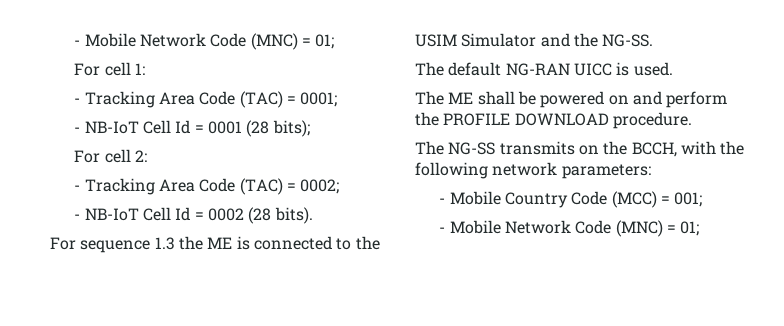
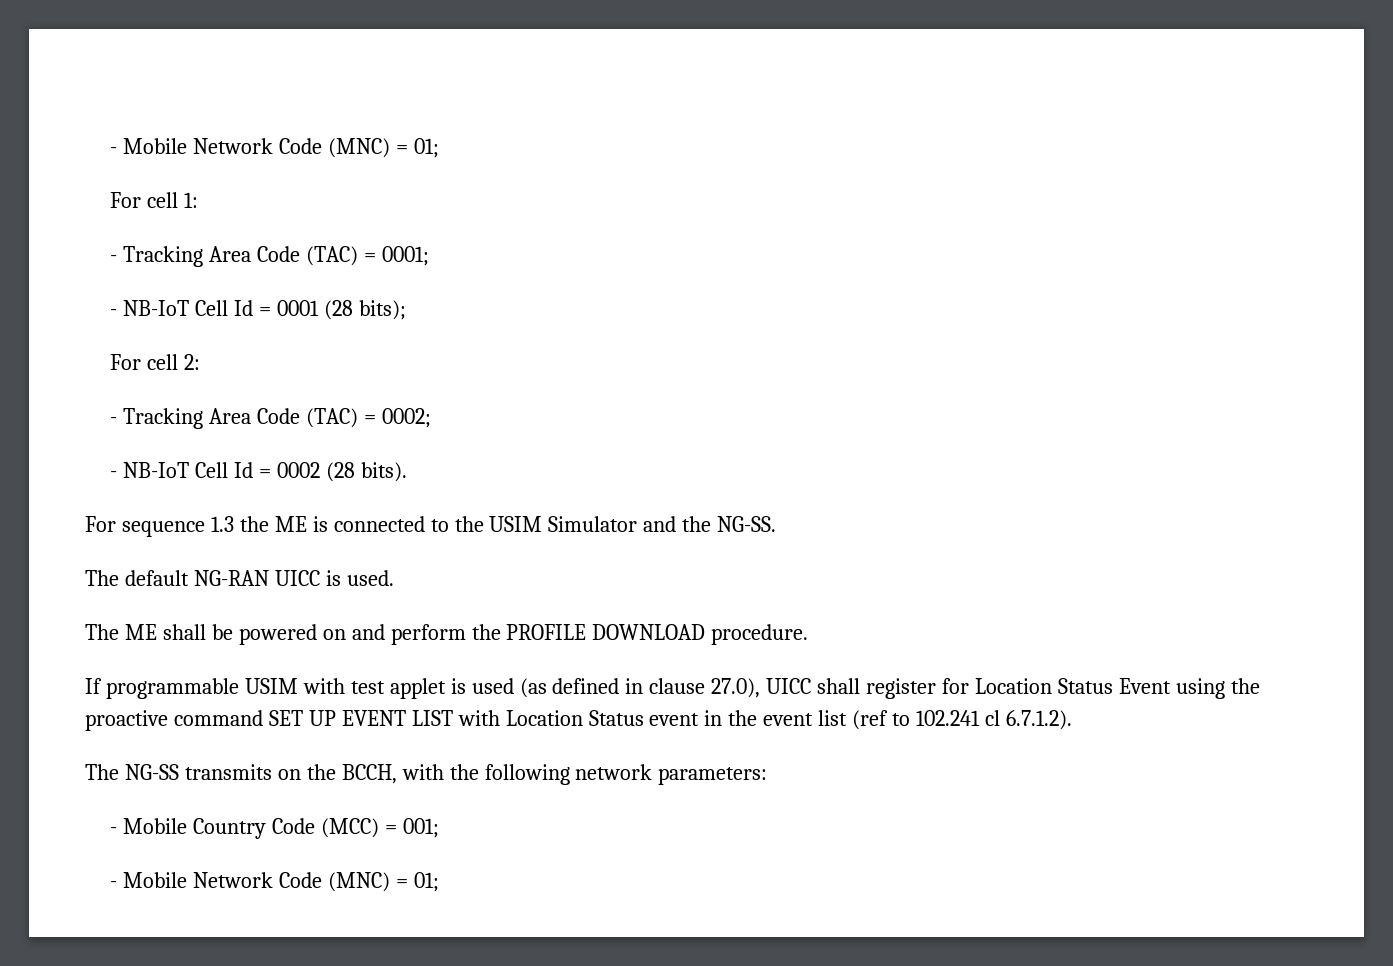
+ If programmable USIM with test applet is used (as defined in clause 27.0), UICC shall register for Location Status Event using the proactive command SET UP EVENT LIST with Location Status event in the event list (ref to 102.241 cl 6.7.1.2).

